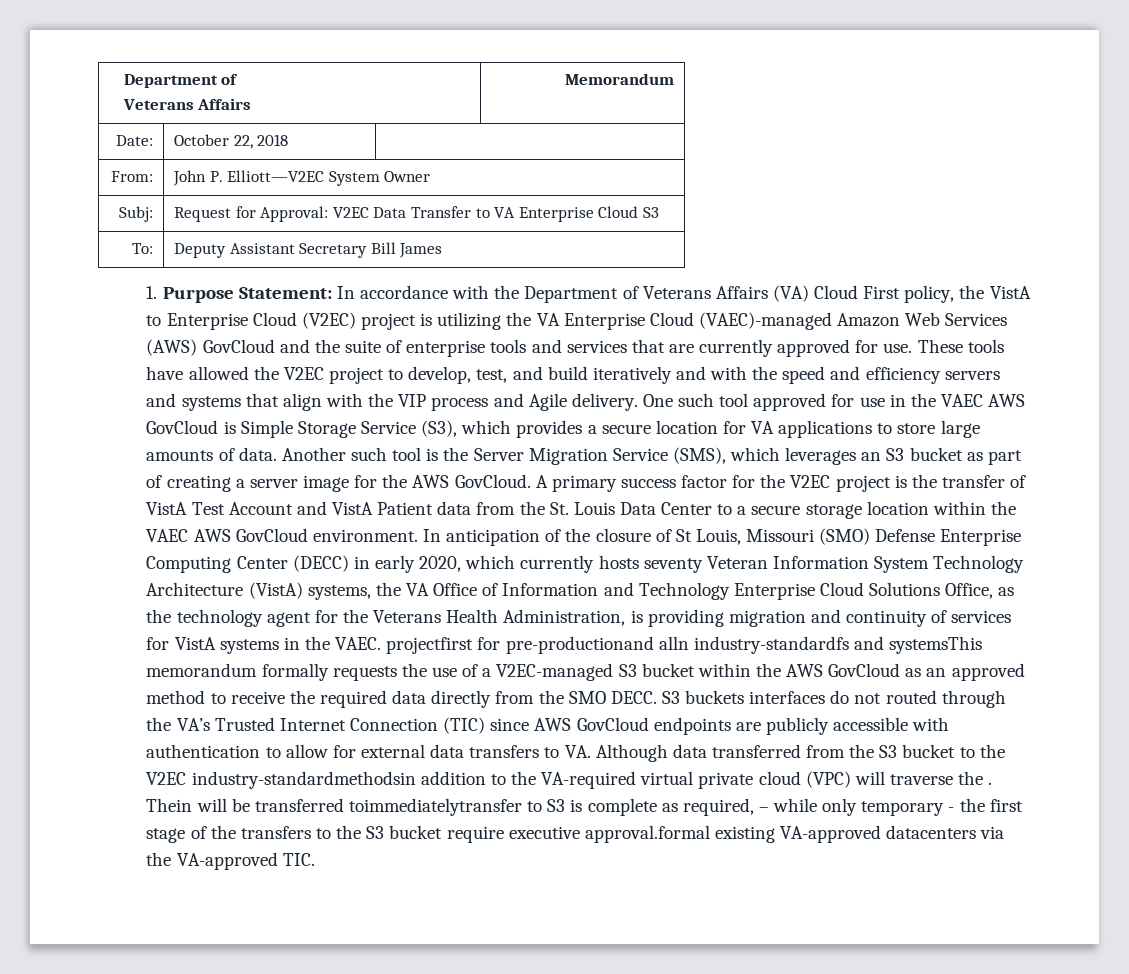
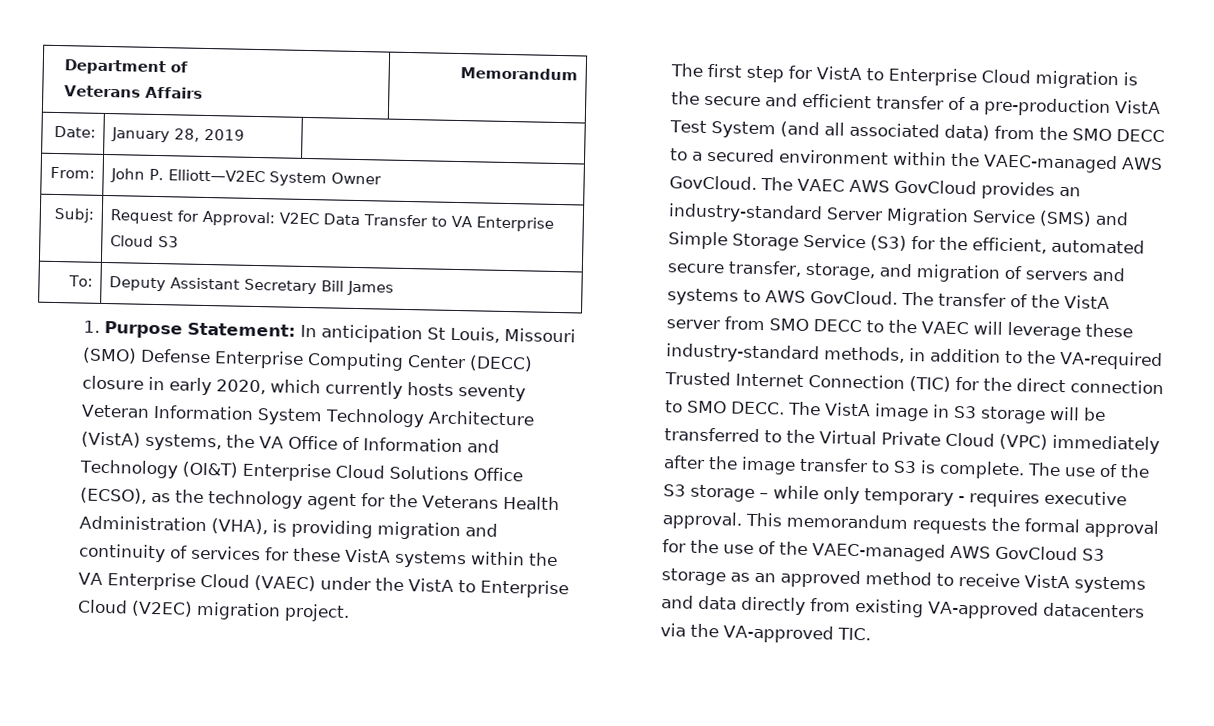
- Date: | October 22, 2018 |
+ Date: | January 28, 2019 |
- In accordance with the Department of Veterans Affairs (VA) Cloud First policy, the VistA to Enterprise Cloud (V2EC) project is utilizing the VA Enterprise Cloud (VAEC)-managed Amazon Web Services (AWS) GovCloud and the suite of enterprise tools and services that are currently approved for use. These tools have allowed the V2EC project to develop, test, and build iteratively and with the speed and efficiency servers and systems that align with the VIP process and Agile delivery. One such tool approved for use in the VAEC AWS GovCloud is Simple Storage Service (S3), which provides a secure location for VA applications to store large amounts of data. Another such tool is the Server Migration Service (SMS), which leverages an S3 bucket as part of creating a server image for the AWS GovCloud. A primary success factor for the V2EC project is the transfer of VistA Test Account and VistA Patient data from the St. Louis Data Center to a secure storage location within the VAEC AWS GovCloud environment. In anticipation of the closure of St Louis, Missouri (SMO) Defense Enterprise Computing Center (DECC) in early 2020, which currently hosts seventy Veteran Information System Technology Architecture (VistA) systems, the VA Office of Information and Technology Enterprise Cloud Solutions Office, as the technology agent for the Veterans Health Administration, is providing migration and continuity of services for VistA systems in the VAEC. projectfirst for pre-productionand alln industry-standardfs and systemsThis memorandum formally requests the use of a V2EC-managed S3 bucket within the AWS GovCloud as an approved method to receive the required data directly from the SMO DECC. S3 buckets interfaces do not routed through the VA’s Trusted Internet Connection (TIC) since AWS GovCloud endpoints are publicly accessible with authentication to allow for external data transfers to VA. Although data transferred from the S3 bucket to the V2EC industry-standardmethodsin addition to the VA-required virtual private cloud (VPC) will traverse the . Thein will be transferred toimmediatelytransfer to S3 is complete as required, – while only temporary - the first stage of the transfers to the S3 bucket require executive approval.formal existing VA-approved datacenters via the VA-approved TIC.
+ In anticipation St Louis, Missouri (SMO) Defense Enterprise Computing Center (DECC) closure in early 2020, which currently hosts seventy Veteran Information System Technology Architecture (VistA) systems, the VA Office of Information and Technology (OI&T) Enterprise Cloud Solutions Office (ECSO), as the technology agent for the Veterans Health Administration (VHA), is providing migration and continuity of services for these VistA systems within the VA Enterprise Cloud (VAEC) under the VistA to Enterprise Cloud (V2EC) migration project.
+ The first step for VistA to Enterprise Cloud migration is the secure and efficient transfer of a pre-production VistA Test System (and all associated data) from the SMO DECC to a secured environment within the VAEC-managed AWS GovCloud. The VAEC AWS GovCloud provides an industry-standard Server Migration Service (SMS) and Simple Storage Service (S3) for the efficient, automated secure transfer, storage, and migration of servers and systems to AWS GovCloud. The transfer of the VistA server from SMO DECC to the VAEC will leverage these industry-standard methods, in addition to the VA-required Trusted Internet Connection (TIC) for the direct connection to SMO DECC. The VistA image in S3 storage will be transferred to the Virtual Private Cloud (VPC) immediately after the image transfer to S3 is complete. The use of the S3 storage – while only temporary - requires executive approval. This memorandum requests the formal approval for the use of the VAEC-managed AWS GovCloud S3 storage as an approved method to receive VistA systems and data directly from existing VA-approved datacenters via the VA-approved TIC.

